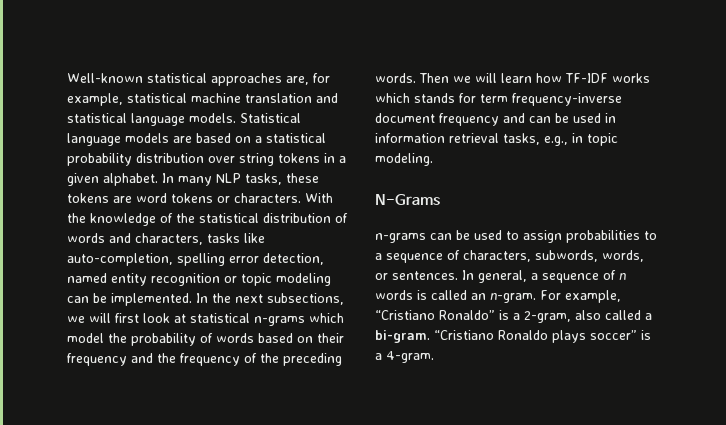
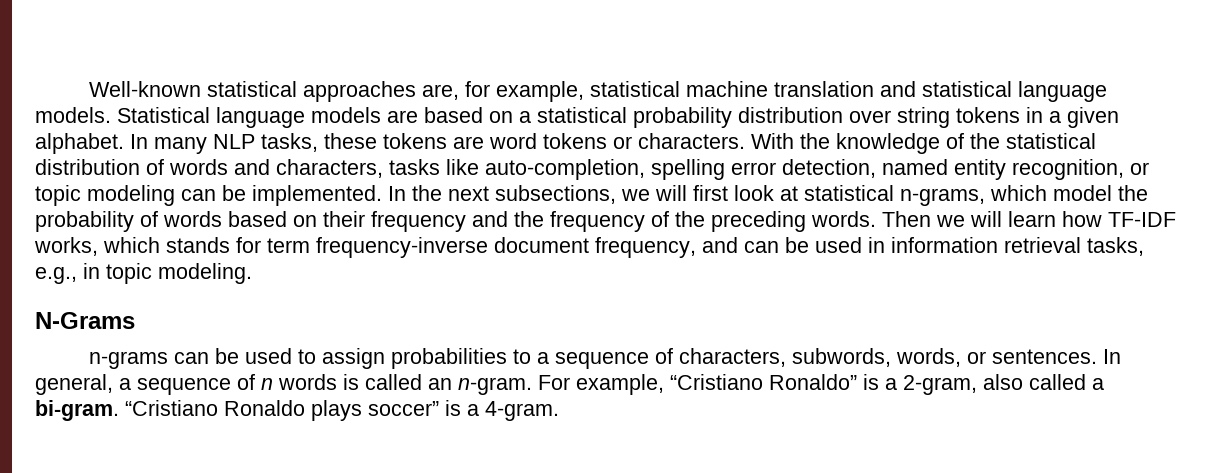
- With the knowledge of the statistical distribution of words and characters, tasks like auto-completion, spelling error detection, named entity recognition or topic modeling can be implemented.
+ With the knowledge of the statistical distribution of words and characters, tasks like auto-completion, spelling error detection, named entity recognition, or topic modeling can be implemented.
- In the next subsections, we will first look at statistical n-grams which model the probability of words based on their frequency and the frequency of the preceding words.
+ In the next subsections, we will first look at statistical n-grams, which model the probability of words based on their frequency and the frequency of the preceding words.
- Then we will learn how TF-IDF works which stands for term frequency-inverse document frequency and can be used in information retrieval tasks, e.g., in topic modeling.
+ Then we will learn how TF-IDF works, which stands for term frequency-inverse document frequency, and can be used in information retrieval tasks, e.g., in topic modeling.

